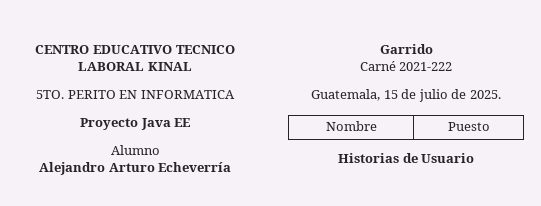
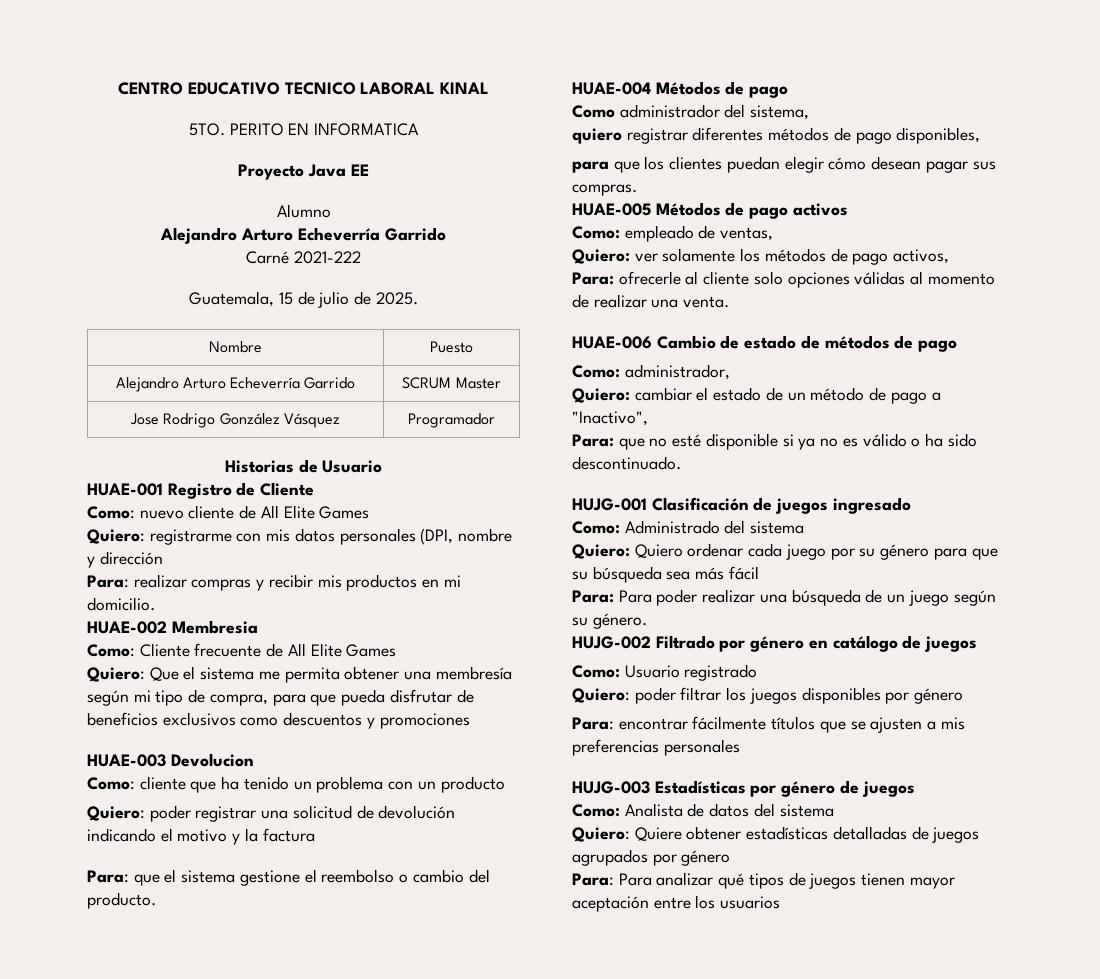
+ Alejandro Arturo Echeverría Garrido | SCRUM Master
+ Jose Rodrigo González Vásquez | Programador
  Historias de Usuario
+ HUAE-001 Registro de Cliente
+ Como: nuevo cliente de All Elite Games
+ Quiero: registrarme con mis datos personales (DPI, nombre y dirección
+ Para: realizar compras y recibir mis productos en mi domicilio.
+ HUAE-002 Membresia
+ Como: Cliente frecuente de All Elite Games
+ Quiero: Que el sistema me permita obtener una membresía según mi tipo de compra, para que pueda disfrutar de beneficios exclusivos como descuentos y promociones
+ HUAE-003 Devolucion
+ Como: cliente que ha tenido un problema con un producto
+ Quiero: poder registrar una solicitud de devolución indicando el motivo y la factura
+ Para: que el sistema gestione el reembolso o cambio del producto.
+ HUAE-004 Métodos de pago
+ Como administrador del sistema,
+ quiero registrar diferentes métodos de pago disponibles,
+ para que los clientes puedan elegir cómo desean pagar sus compras.
+ HUAE-005 Métodos de pago activos
+ Como: empleado de ventas,
+ Quiero: ver solamente los métodos de pago activos,
+ Para: ofrecerle al cliente solo opciones válidas al momento de realizar una venta.
+ HUAE-006 Cambio de estado de métodos de pago
+ Como: administrador,
+ Quiero: cambiar el estado de un método de pago a "Inactivo",
+ Para: que no esté disponible si ya no es válido o ha sido descontinuado.
+ HUJG-001 Clasificación de juegos ingresado
+ Como: Administrado del sistema
+ Quiero: Quiero ordenar cada juego por su género para que su búsqueda sea más fácil
+ Para: Para poder realizar una búsqueda de un juego según su género.
+ HUJG-002 Filtrado por género en catálogo de juegos
+ Como: Usuario registrado
+ Quiero: poder filtrar los juegos disponibles por género
+ Para: encontrar fácilmente títulos que se ajusten a mis preferencias personales
+ HUJG-003 Estadísticas por género de juegos
+ Como: Analista de datos del sistema
+ Quiero: Quiere obtener estadísticas detalladas de juegos agrupados por género
+ Para: Para analizar qué tipos de juegos tienen mayor aceptación entre los usuarios

